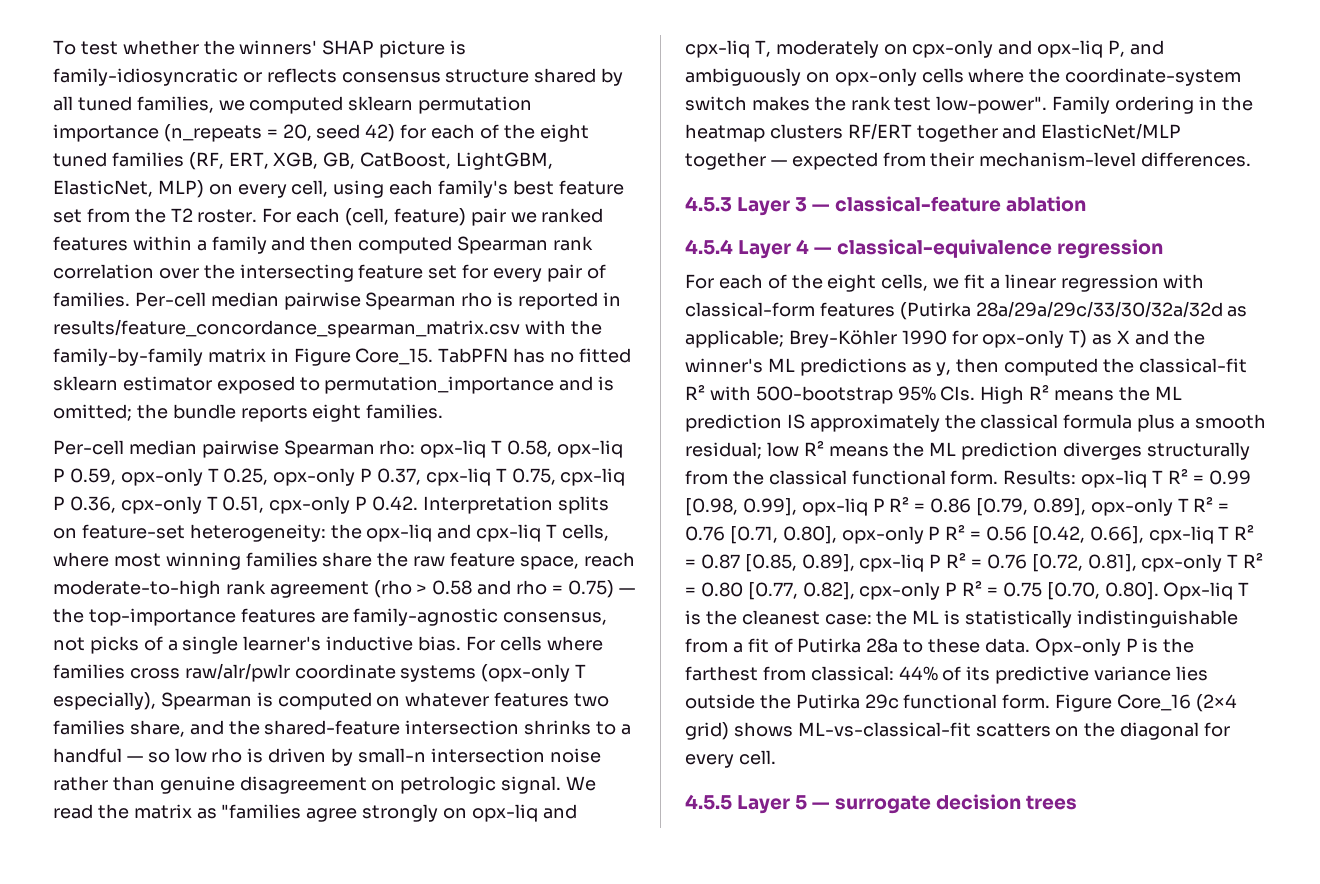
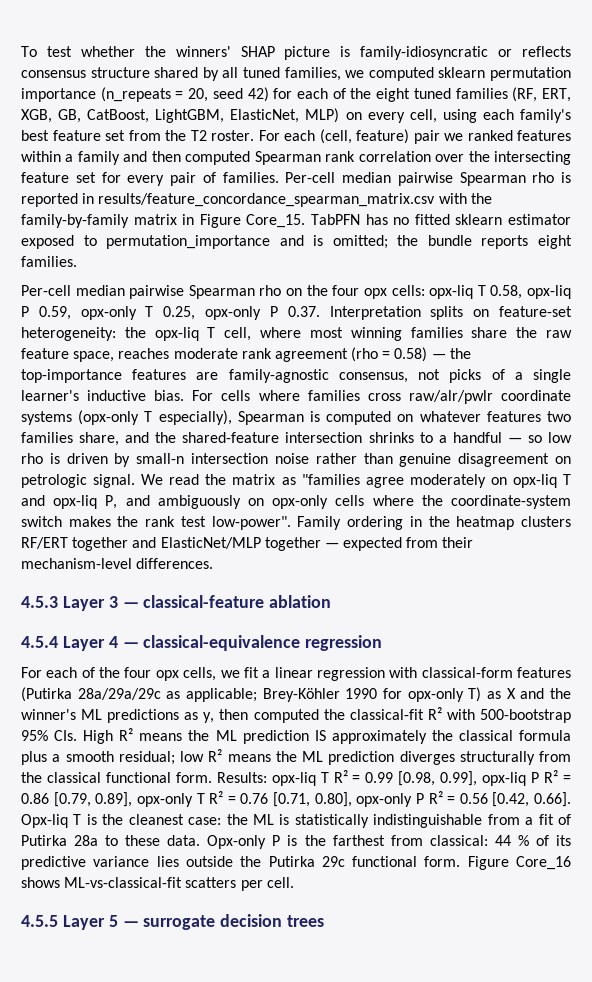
- Per-cell median pairwise Spearman rho: opx-liq T 0.58, opx-liq P 0.59, opx-only T 0.25, opx-only P 0.37, cpx-liq T 0.75, cpx-liq P 0.36, cpx-only T 0.51, cpx-only P 0.42. Interpretation splits on feature-set heterogeneity: the opx-liq and cpx-liq T cells, where most winning families share the raw feature space, reach moderate-to-high rank agreement (rho > 0.58 and rho = 0.75) — the top-importance features are family-agnostic consensus, not picks of a single learner's inductive bias.
+ Per-cell median pairwise Spearman rho on the four opx cells: opx-liq T 0.58, opx-liq P 0.59, opx-only T 0.25, opx-only P 0.37. Interpretation splits on feature-set heterogeneity: the opx-liq T cell, where most winning families share the raw feature space, reaches moderate rank agreement (rho = 0.58) — the top-importance features are family-agnostic consensus, not picks of a single learner's inductive bias.
- We read the matrix as "families agree strongly on opx-liq and cpx-liq T, moderately on cpx-only and opx-liq P, and ambiguously on opx-only cells where the coordinate-system switch makes the rank test low-power".
+ We read the matrix as "families agree moderately on opx-liq T and opx-liq P, and ambiguously on opx-only cells where the coordinate-system switch makes the rank test low-power".
- For each of the eight cells, we fit a linear regression with classical-form features (Putirka 28a/29a/29c/33/30/32a/32d as applicable;
+ For each of the four opx cells, we fit a linear regression with classical-form features (Putirka 28a/29a/29c as applicable;
- Results: opx-liq T R² = 0.99 [0.98, 0.99], opx-liq P R² = 0.86 [0.79, 0.89], opx-only T R² = 0.76 [0.71, 0.80], opx-only P R² = 0.56 [0.42, 0.66], cpx-liq T R² = 0.87 [0.85, 0.89], cpx-liq P R² = 0.76 [0.72, 0.81], cpx-only T R² = 0.80 [0.77, 0.82], cpx-only P R² = 0.75 [0.70, 0.80]. Opx-liq T is the cleanest case: the ML is statistically indistinguishable from a fit of Putirka 28a to these data.
+ Results: opx-liq T R² = 0.99 [0.98, 0.99], opx-liq P R² = 0.86 [0.79, 0.89], opx-only T R² = 0.76 [0.71, 0.80], opx-only P R² = 0.56 [0.42, 0.66]. Opx-liq T is the cleanest case: the ML is statistically indistinguishable from a fit of Putirka 28a to these data.
- Opx-only P is the farthest from classical: 44% of its predictive variance lies outside the Putirka 29c functional form.
+ Opx-only P is the farthest from classical: 44 % of its predictive variance lies outside the Putirka 29c functional form.
- Figure Core_16 (2×4 grid) shows ML-vs-classical-fit scatters on the diagonal for every cell.
+ Figure Core_16 shows ML-vs-classical-fit scatters per cell.

